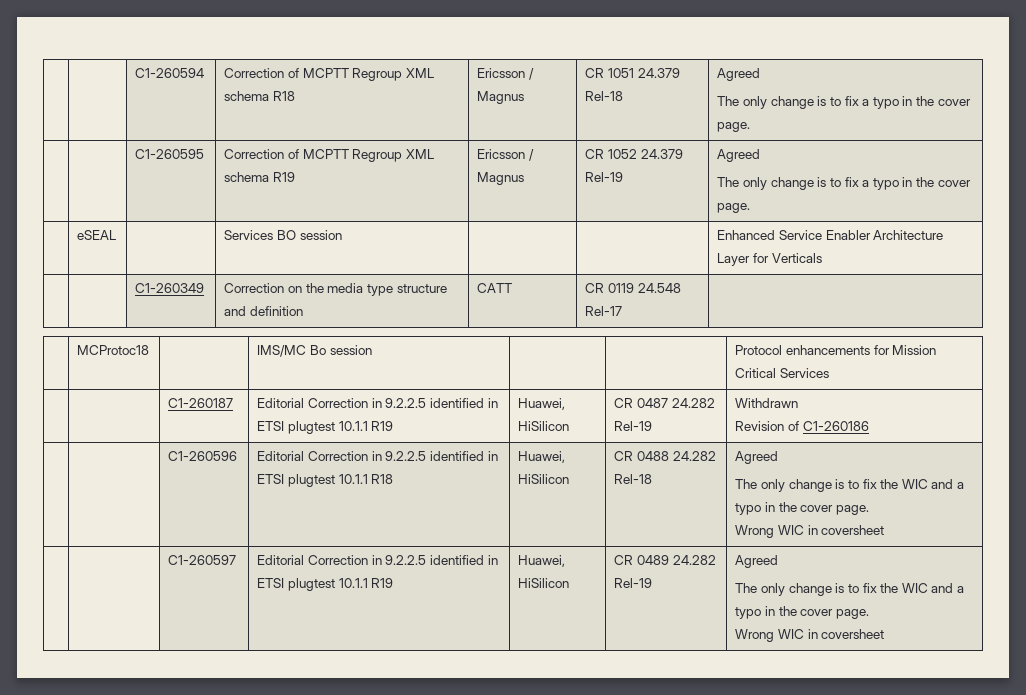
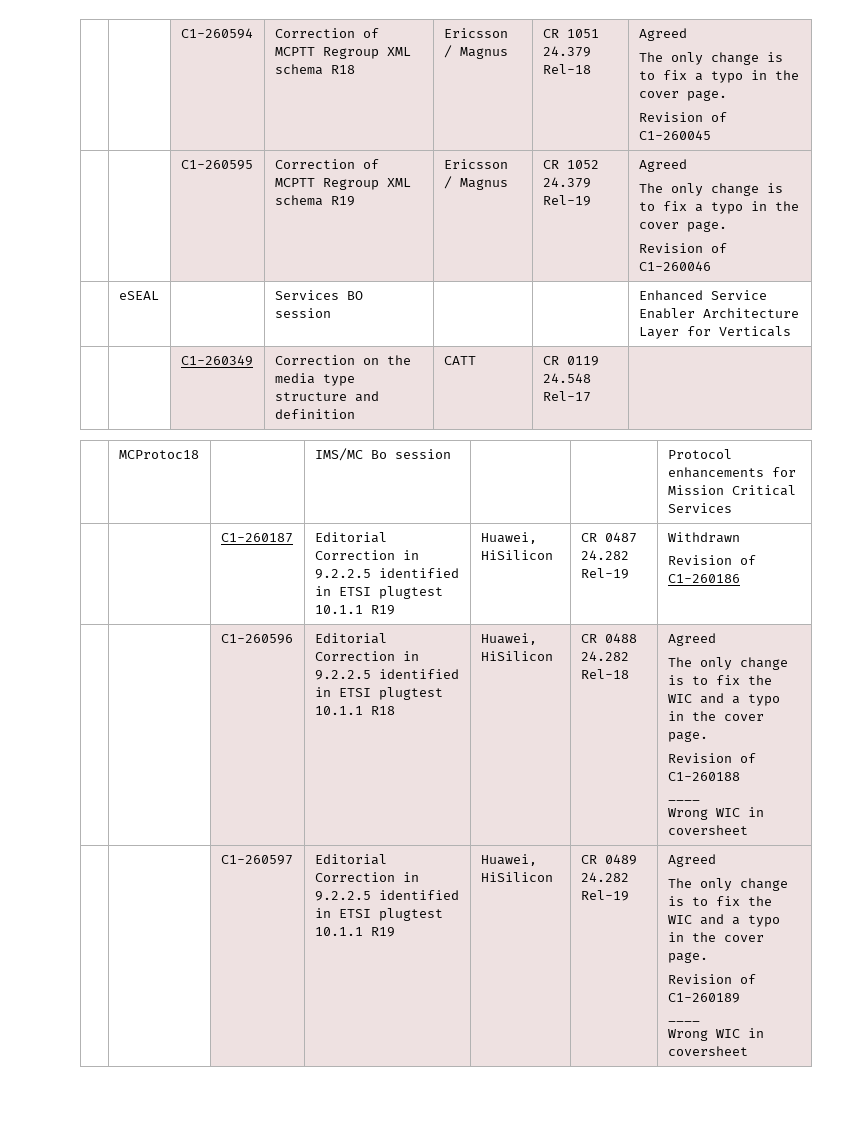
  | | C1-260594 | Correction of MCPTT Regroup XML schema R18 | Ericsson / Magnus | CR 1051 24.379 Rel-18 | Agreed
  The only change is to fix a typo in the cover page.
+ Revision of C1-260045
  | | C1-260595 | Correction of MCPTT Regroup XML schema R19 | Ericsson / Magnus | CR 1052 24.379 Rel-19 | Agreed
  The only change is to fix a typo in the cover page.
+ Revision of C1-260046
+ Revision of C1-260188
+ ____
+ Revision of C1-260189
+ ____

